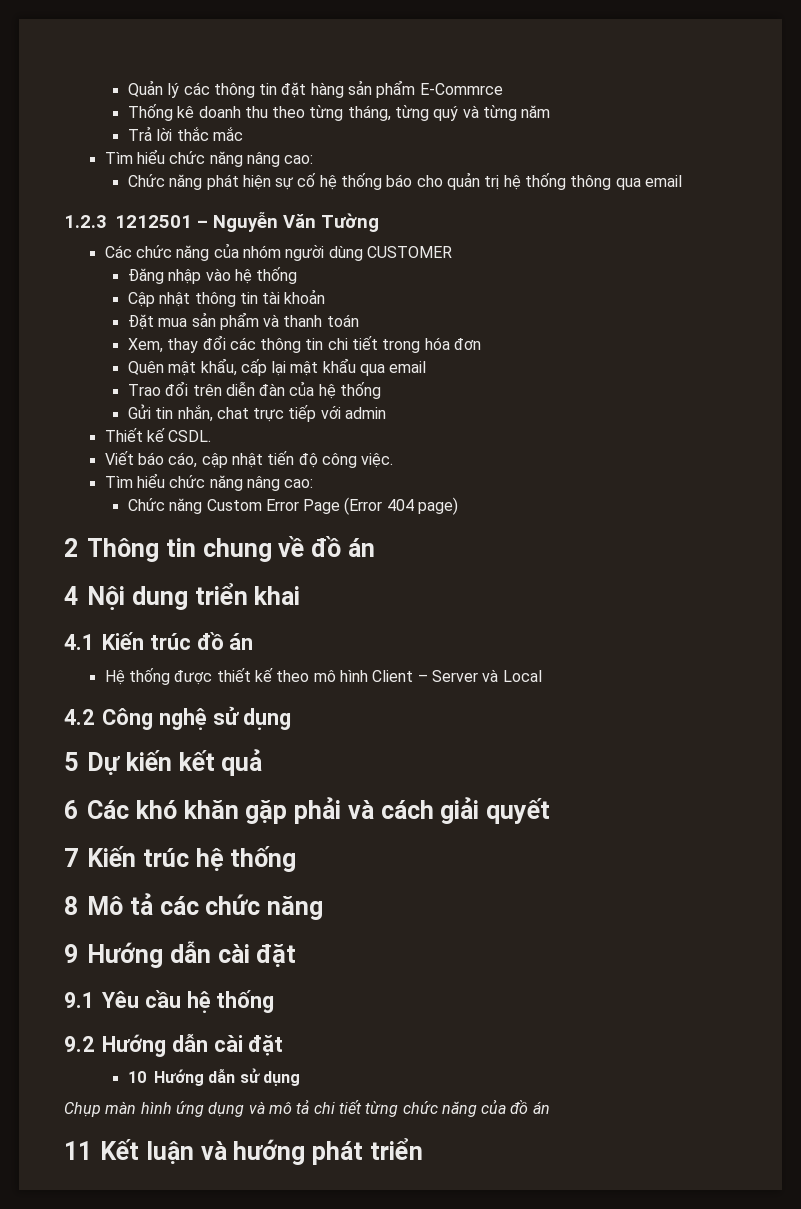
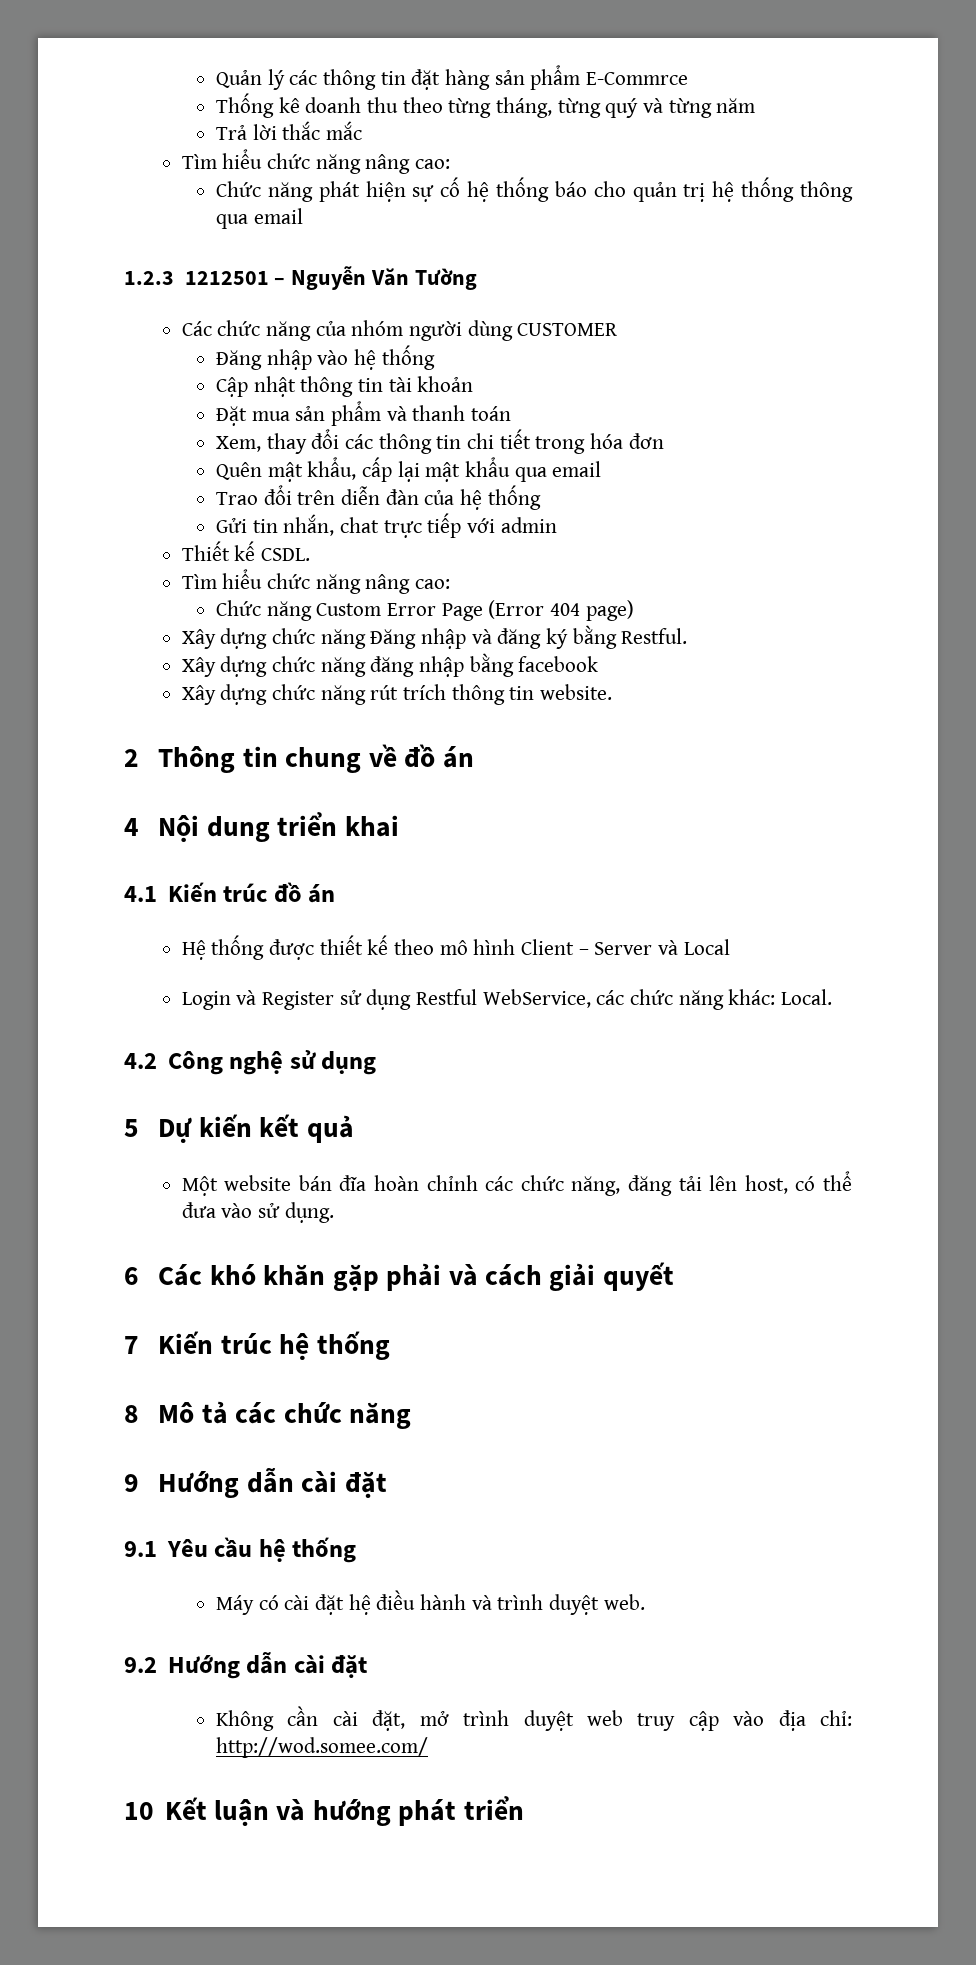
- Viết báo cáo, cập nhật tiến độ công việc.
+ Xây dựng chức năng Đăng nhập và đăng ký bằng Restful.
+ Xây dựng chức năng đăng nhập bằng facebook
+ Xây dựng chức năng rút trích thông tin website.
+ Login và Register sử dụng Restful WebService, các chức năng khác: Local.
+ Một website bán đĩa hoàn chỉnh các chức năng, đăng tải lên host, có thể đưa vào sử dụng.
+ Máy có cài đặt hệ điều hành và trình duyệt web.
- 10 Hướng dẫn sử dụng
- Chụp màn hình ứng dụng và mô tả chi tiết từng chức năng của đồ án
- 11 Kết luận và hướng phát triển
+ Không cần cài đặt, mở trình duyệt web truy cập vào địa chỉ: http://wod.somee.com/
+ 10 Kết luận và hướng phát triển

